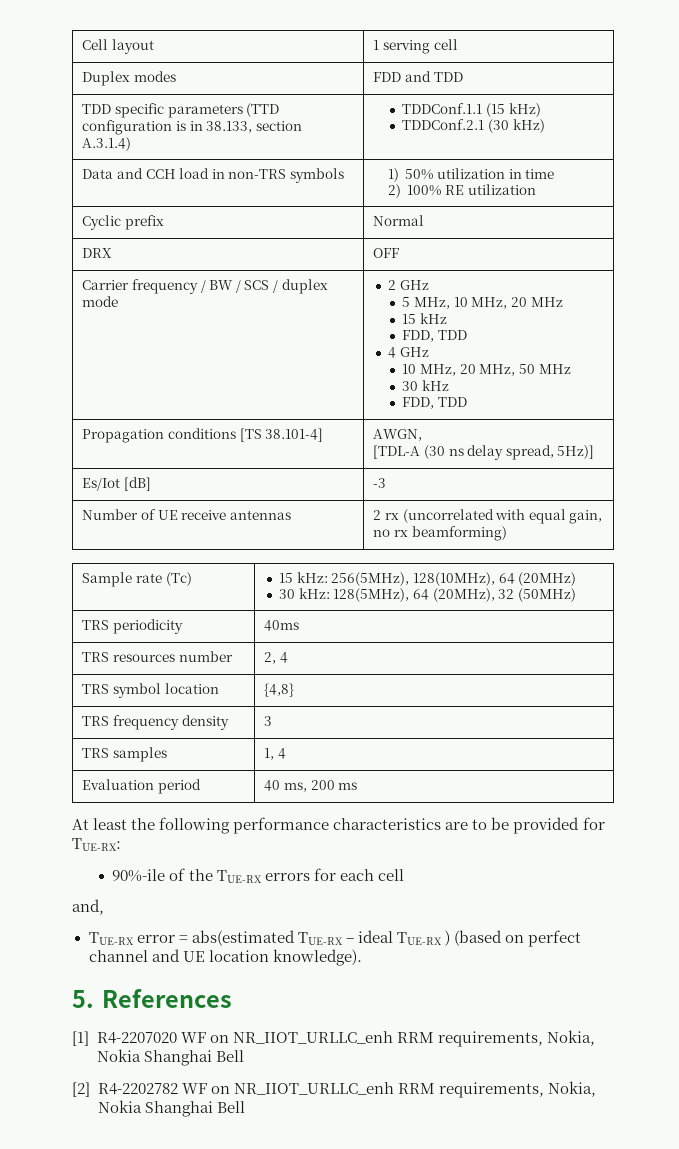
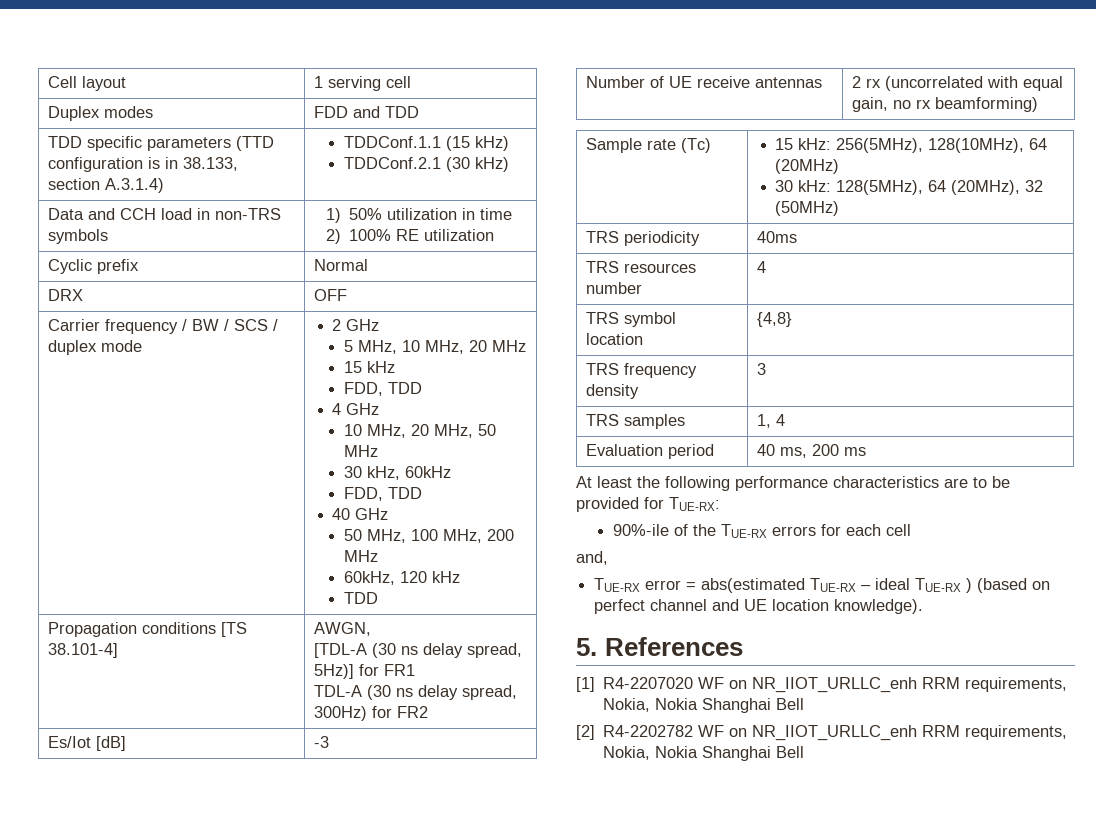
- 30 kHz
+ 30 kHz, 60kHz
  FDD, TDD
+ 40 GHz
+ 50 MHz, 100 MHz, 200 MHz
+ 60kHz, 120 kHz
+ TDD
  Propagation conditions [TS 38.101-4] | AWGN,
- [TDL-A (30 ns delay spread, 5Hz)]
+ [TDL-A (30 ns delay spread, 5Hz)] for FR1
+ TDL-A (30 ns delay spread, 300Hz) for FR2
- TRS resources number | 2, 4
+ TRS resources number | 4

